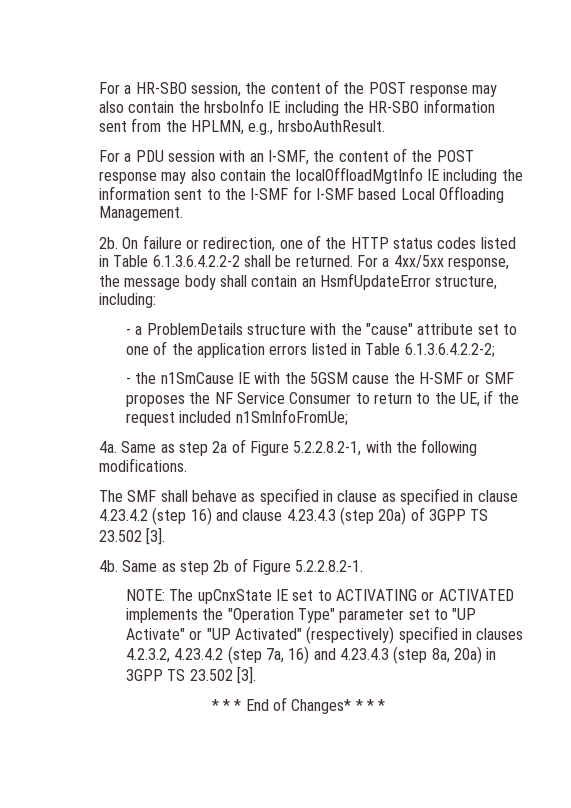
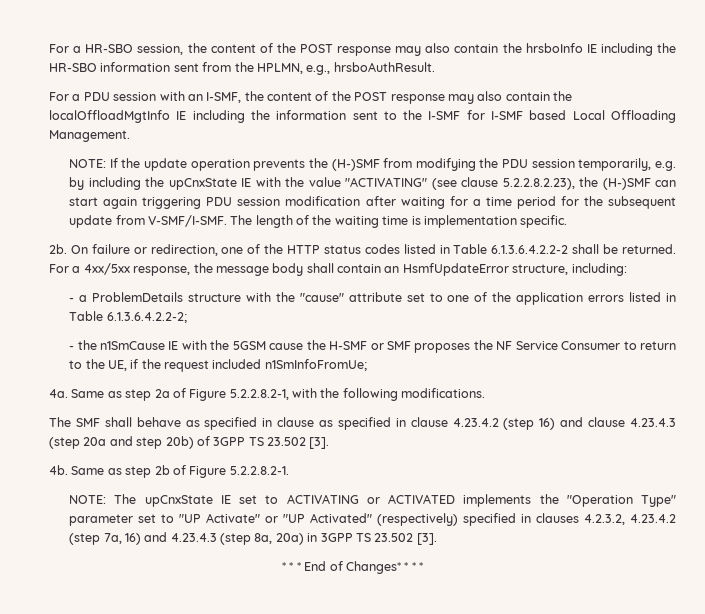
+ NOTE: If the update operation prevents the (H-)SMF from modifying the PDU session temporarily, e.g. by including the upCnxState IE with the value "ACTIVATING" (see clause 5.2.2.8.2.23), the (H-)SMF can start again triggering PDU session modification after waiting for a time period for the subsequent update from V-SMF/I-SMF. The length of the waiting time is implementation specific.
- The SMF shall behave as specified in clause as specified in clause 4.23.4.2 (step 16) and clause 4.23.4.3 (step 20a) of 3GPP TS 23.502 [3].
+ The SMF shall behave as specified in clause as specified in clause 4.23.4.2 (step 16) and clause 4.23.4.3 (step 20a and step 20b) of 3GPP TS 23.502 [3].

